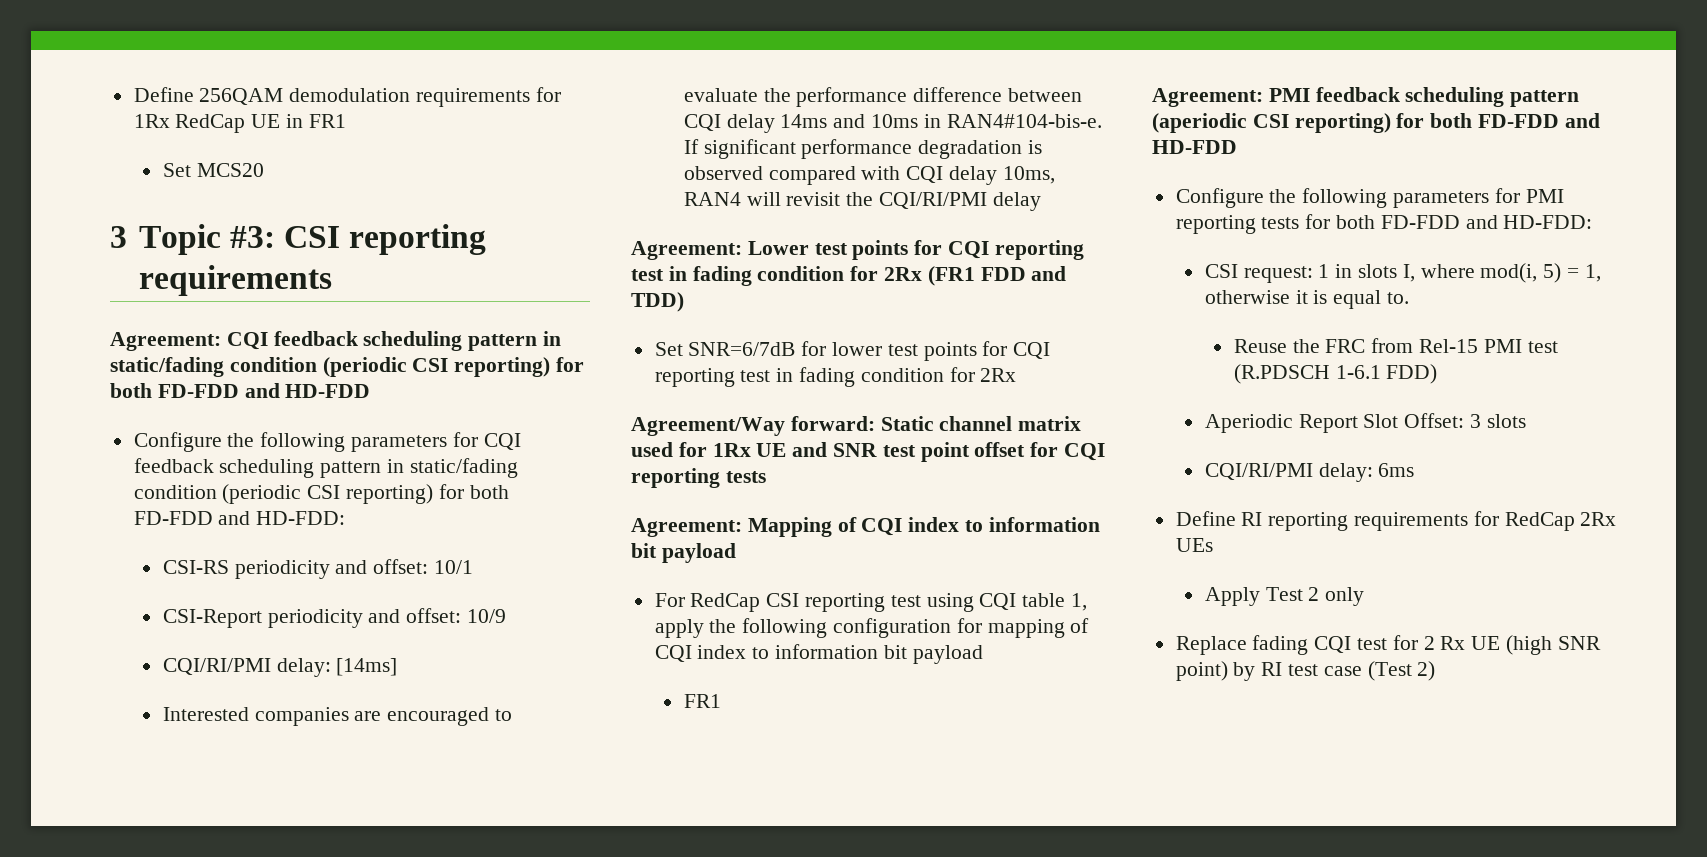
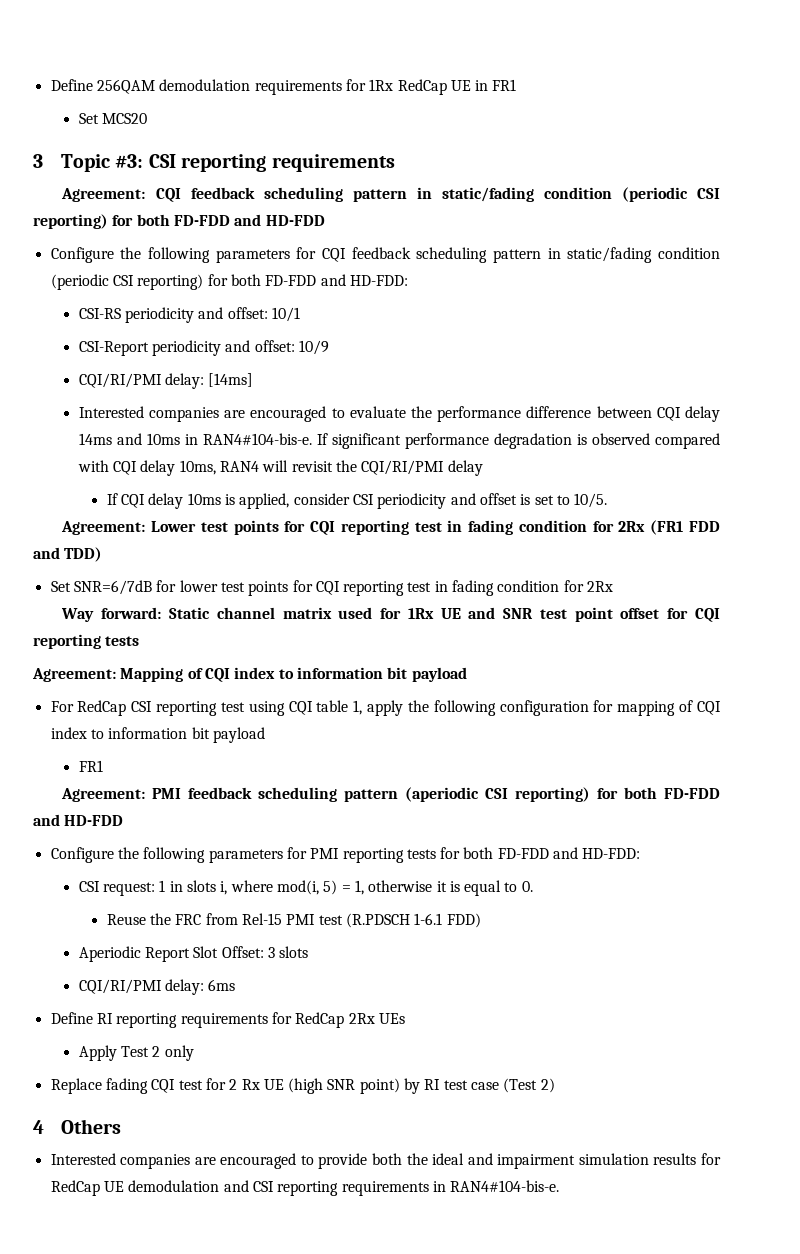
+ If CQI delay 10ms is applied, consider CSI periodicity and offset is set to 10/5.
- Agreement/Way forward: Static channel matrix used for 1Rx UE and SNR test point offset for CQI reporting tests
+ Way forward: Static channel matrix used for 1Rx UE and SNR test point offset for CQI reporting tests
- CSI request: 1 in slots I, where mod(i, 5) = 1, otherwise it is equal to.
+ CSI request: 1 in slots i, where mod(i, 5) = 1, otherwise it is equal to 0.
+ 4 Others
+ Interested companies are encouraged to provide both the ideal and impairment simulation results for RedCap UE demodulation and CSI reporting requirements in RAN4#104-bis-e.

